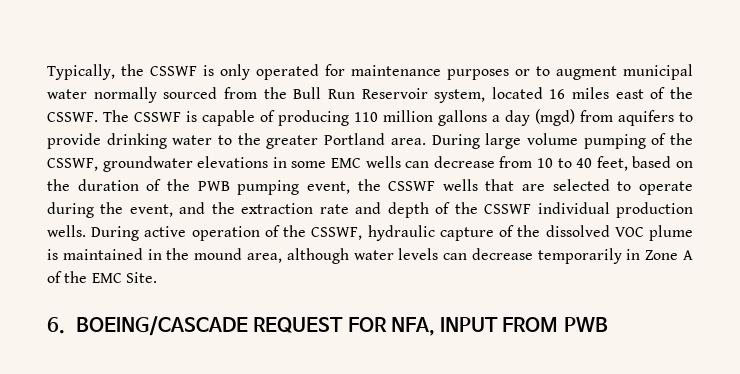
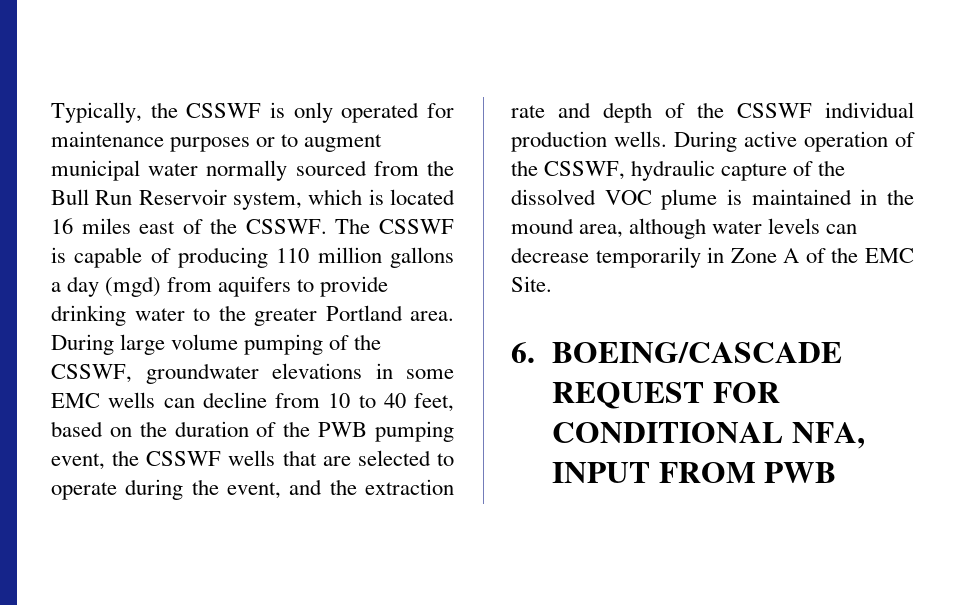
- Typically, the CSSWF is only operated for maintenance purposes or to augment municipal water normally sourced from the Bull Run Reservoir system, located 16 miles east of the CSSWF.
+ Typically, the CSSWF is only operated for maintenance purposes or to augment municipal water normally sourced from the Bull Run Reservoir system, which is located 16 miles east of the CSSWF.
- During large volume pumping of the CSSWF, groundwater elevations in some EMC wells can decrease from 10 to 40 feet, based on the duration of the PWB pumping event, the CSSWF wells that are selected to operate during the event, and the extraction rate and depth of the CSSWF individual production wells.
+ During large volume pumping of the CSSWF, groundwater elevations in some EMC wells can decline from 10 to 40 feet, based on the duration of the PWB pumping event, the CSSWF wells that are selected to operate during the event, and the extraction rate and depth of the CSSWF individual production wells.
- 6. BOEING/CASCADE REQUEST FOR NFA, INPUT FROM PWB
+ 6. BOEING/CASCADE REQUEST FOR CONDITIONAL NFA, INPUT FROM PWB

